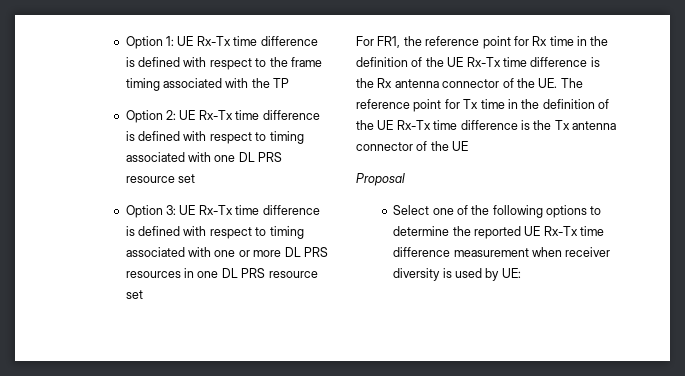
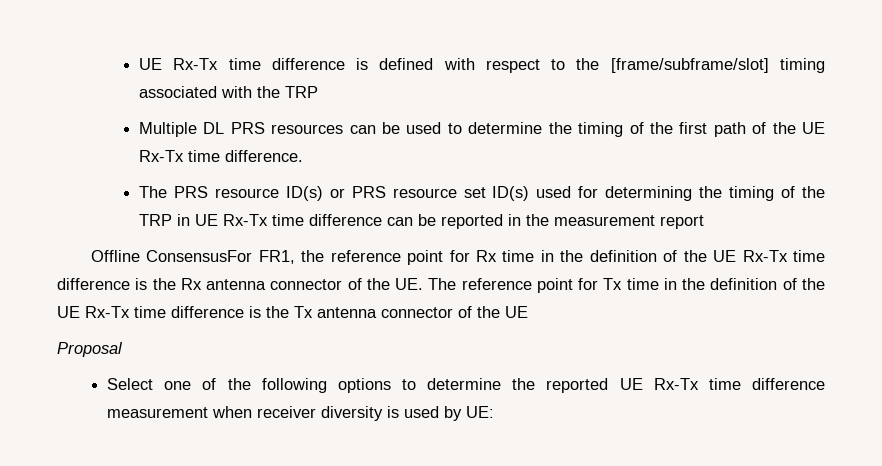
- Option 1: UE Rx-Tx time difference is defined with respect to the frame timing associated with the TP
- Option 2: UE Rx-Tx time difference is defined with respect to timing associated with one DL PRS resource set
- Option 3: UE Rx-Tx time difference is defined with respect to timing associated with one or more DL PRS resources in one DL PRS resource set
- For FR1, the reference point for Rx time in the definition of the UE Rx-Tx time difference is the Rx antenna connector of the UE. The reference point for Tx time in the definition of the UE Rx-Tx time difference is the Tx antenna connector of the UE
+ UE Rx-Tx time difference is defined with respect to the [frame/subframe/slot] timing associated with the TRP
+ Multiple DL PRS resources can be used to determine the timing of the first path of the UE Rx-Tx time difference.
+ The PRS resource ID(s) or PRS resource set ID(s) used for determining the timing of the TRP in UE Rx-Tx time difference can be reported in the measurement report
+ Offline ConsensusFor FR1, the reference point for Rx time in the definition of the UE Rx-Tx time difference is the Rx antenna connector of the UE. The reference point for Tx time in the definition of the UE Rx-Tx time difference is the Tx antenna connector of the UE

